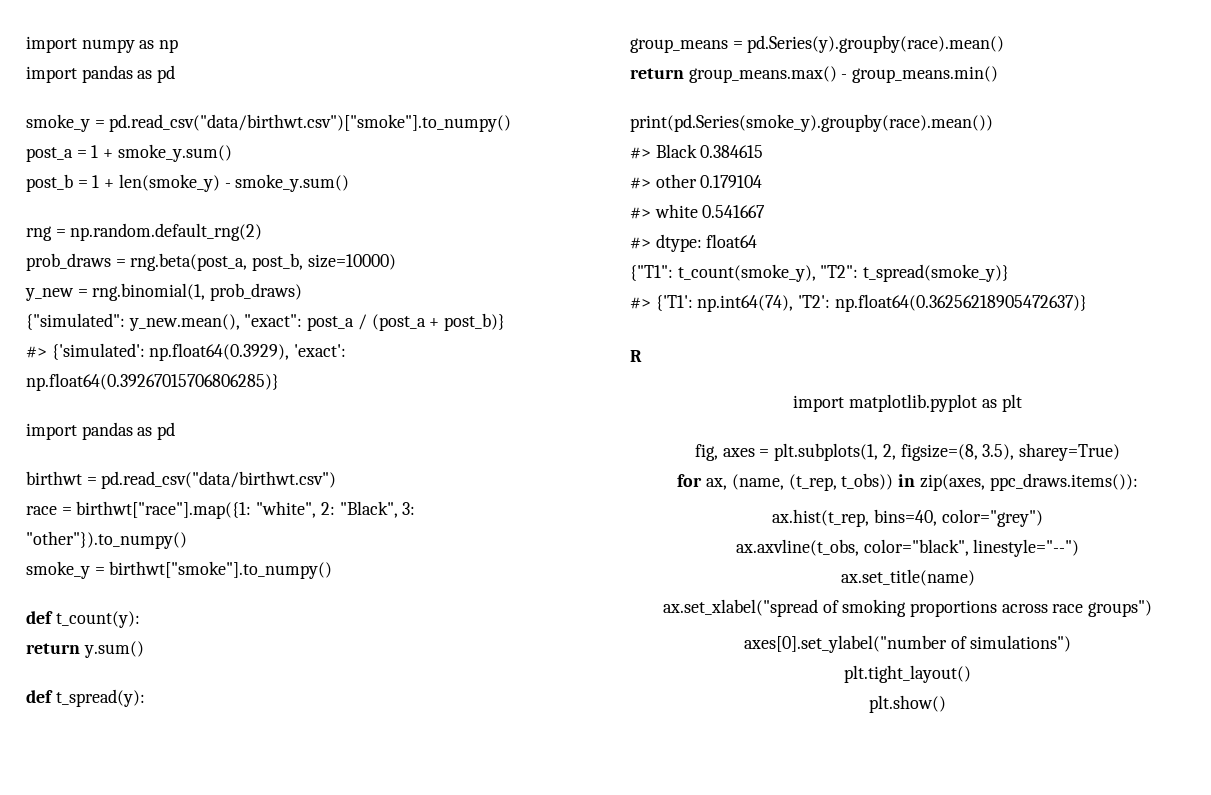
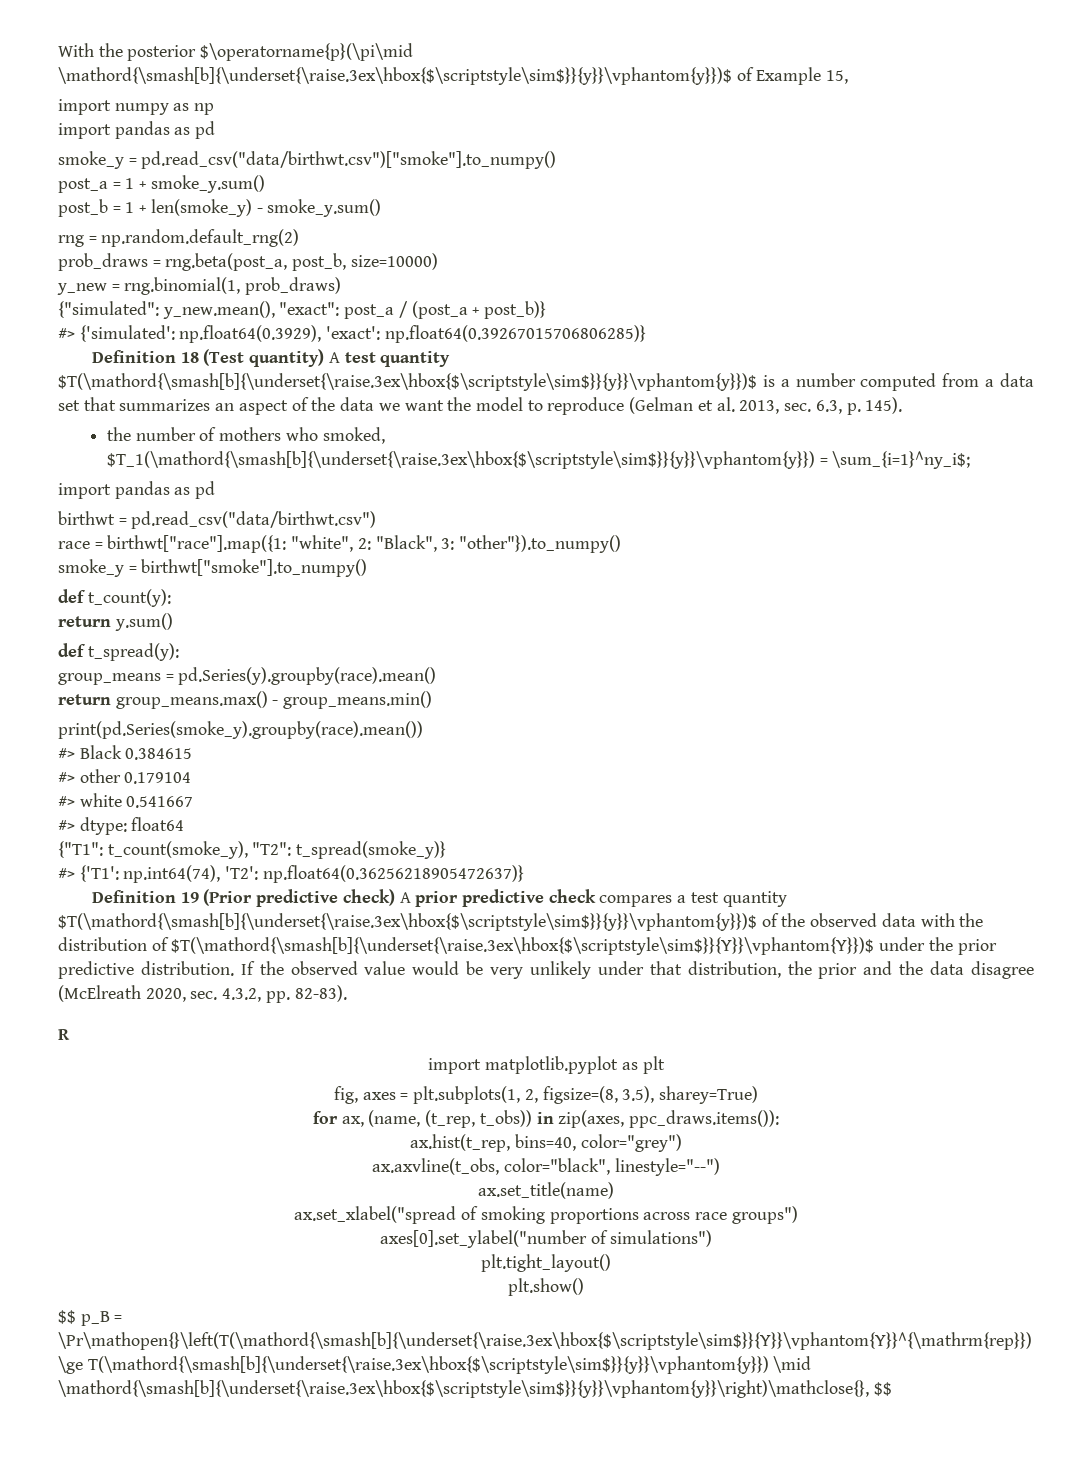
+ With the posterior $\operatorname{p}(\pi\mid \mathord{\smash[b]{\underset{\raise.3ex\hbox{$\scriptstyle\sim$}}{y}}\vphantom{y}})$ of Example 15,
+ Definition 18 (Test quantity) A test quantity $T(\mathord{\smash[b]{\underset{\raise.3ex\hbox{$\scriptstyle\sim$}}{y}}\vphantom{y}})$ is a number computed from a data set that summarizes an aspect of the data we want the model to reproduce (Gelman et al. 2013, sec. 6.3, p. 145).
+ the number of mothers who smoked, $T_1(\mathord{\smash[b]{\underset{\raise.3ex\hbox{$\scriptstyle\sim$}}{y}}\vphantom{y}}) = \sum_{i=1}^ny_i$;
+ Definition 19 (Prior predictive check) A prior predictive check compares a test quantity $T(\mathord{\smash[b]{\underset{\raise.3ex\hbox{$\scriptstyle\sim$}}{y}}\vphantom{y}})$ of the observed data with the distribution of $T(\mathord{\smash[b]{\underset{\raise.3ex\hbox{$\scriptstyle\sim$}}{Y}}\vphantom{Y}})$ under the prior predictive distribution. If the observed value would be very unlikely under that distribution, the prior and the data disagree (McElreath 2020, sec. 4.3.2, pp. 82-83).
+ $$ p_B = \Pr\mathopen{}\left(T(\mathord{\smash[b]{\underset{\raise.3ex\hbox{$\scriptstyle\sim$}}{Y}}\vphantom{Y}}^{\mathrm{rep}}) \ge T(\mathord{\smash[b]{\underset{\raise.3ex\hbox{$\scriptstyle\sim$}}{y}}\vphantom{y}}) \mid \mathord{\smash[b]{\underset{\raise.3ex\hbox{$\scriptstyle\sim$}}{y}}\vphantom{y}}\right)\mathclose{}, $$

